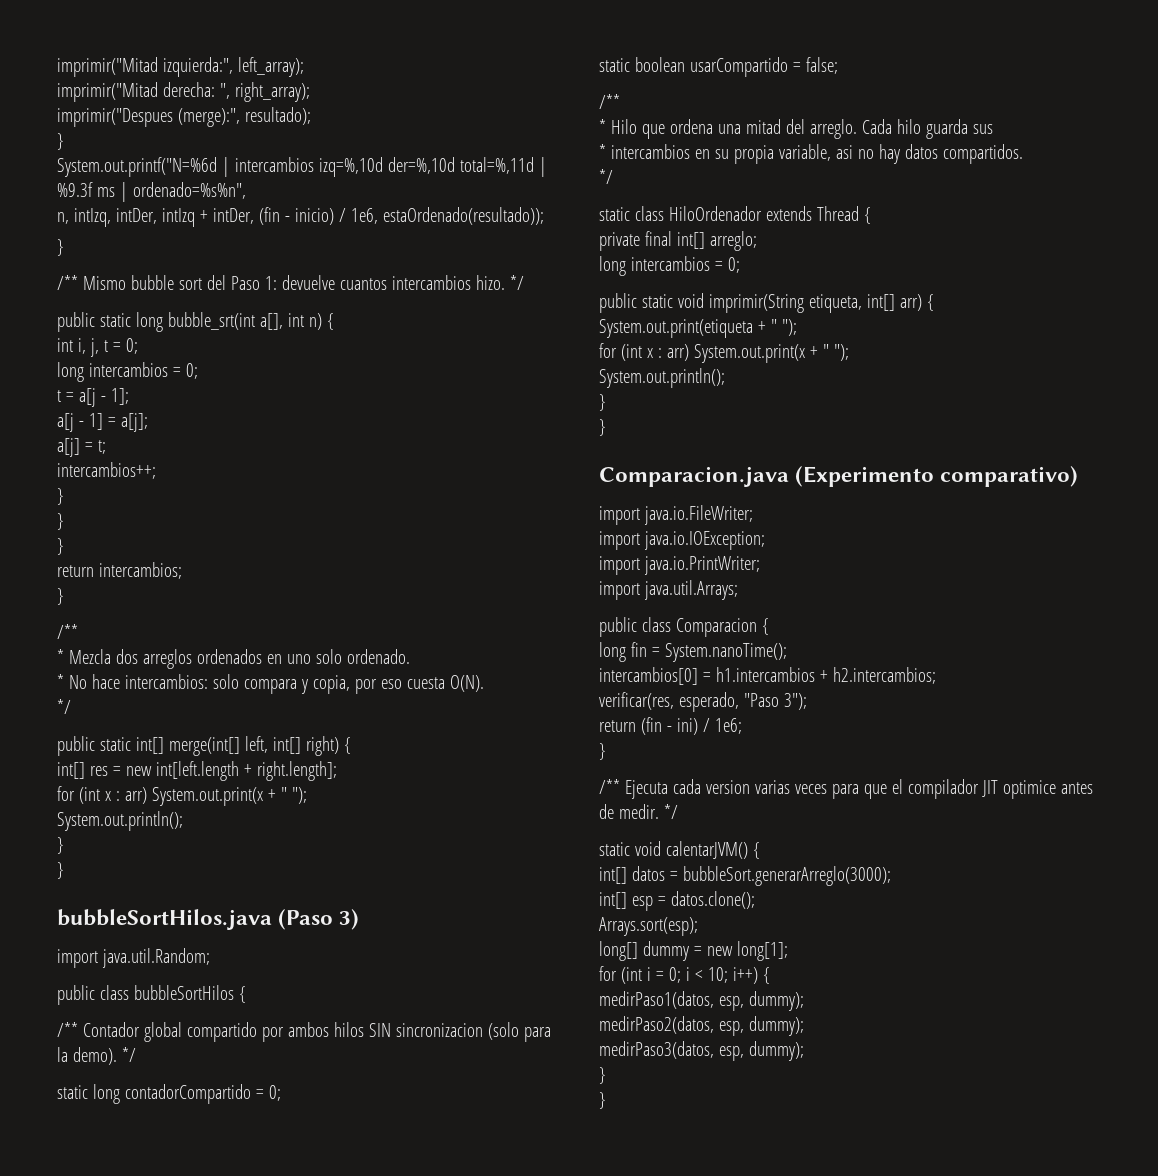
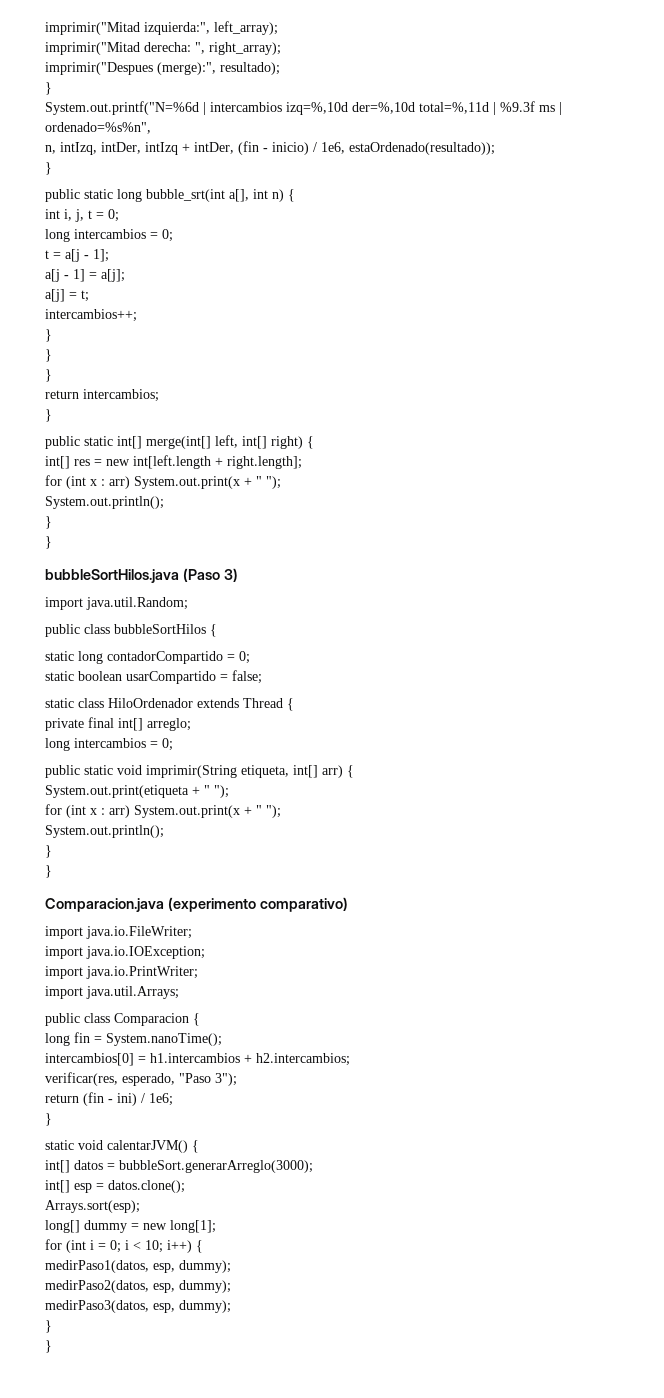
- /** Mismo bubble sort del Paso 1: devuelve cuantos intercambios hizo. */
  return intercambios;
  }
- /**
- * Mezcla dos arreglos ordenados en uno solo ordenado.
- * No hace intercambios: solo compara y copia, por eso cuesta O(N).
- */
- /** Contador global compartido por ambos hilos SIN sincronizacion (solo para la demo). */
  static boolean usarCompartido = false;
- /**
- * Hilo que ordena una mitad del arreglo. Cada hilo guarda sus
- * intercambios en su propia variable, asi no hay datos compartidos.
- */
- Comparacion.java (Experimento comparativo)
+ Comparacion.java (experimento comparativo)
- /** Ejecuta cada version varias veces para que el compilador JIT optimice antes de medir. */

